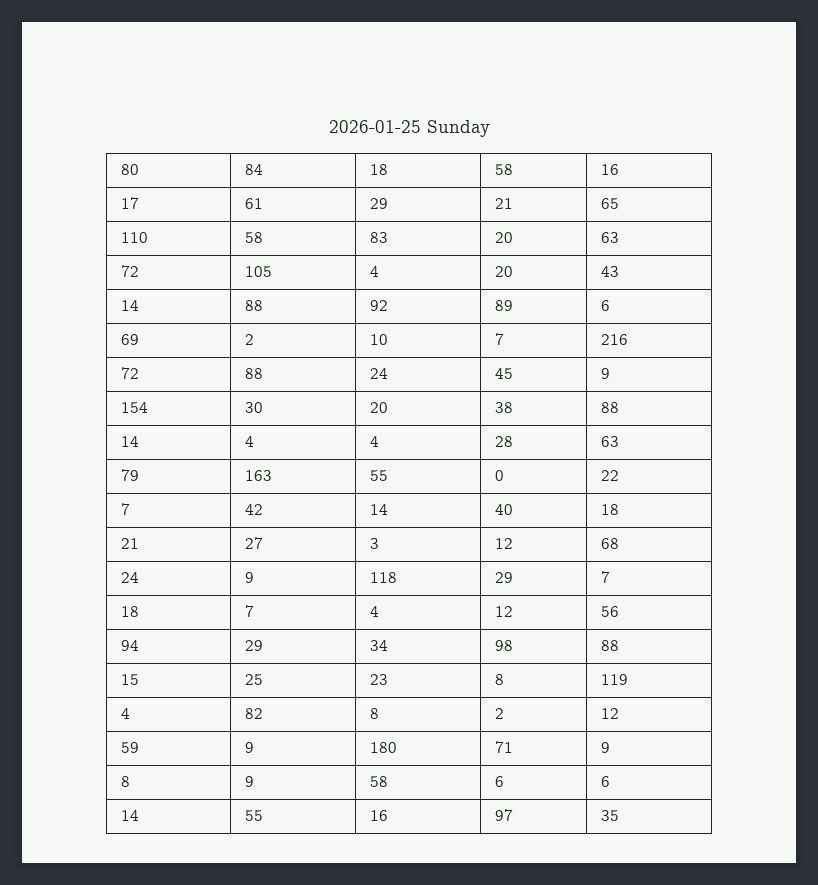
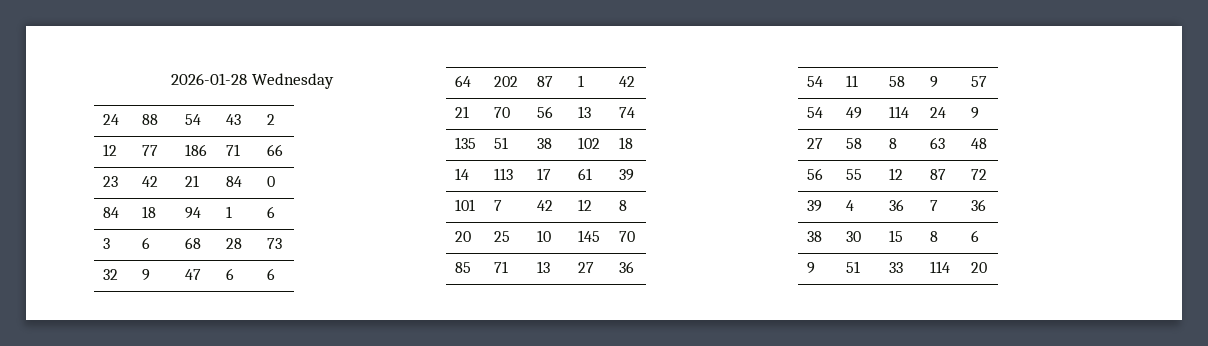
- 2026-01-25 Sunday
- 80 | 84 | 18 | 58 | 16
- 17 | 61 | 29 | 21 | 65
- 110 | 58 | 83 | 20 | 63
- 72 | 105 | 4 | 20 | 43
- 14 | 88 | 92 | 89 | 6
- 69 | 2 | 10 | 7 | 216
- 72 | 88 | 24 | 45 | 9
- 154 | 30 | 20 | 38 | 88
- 14 | 4 | 4 | 28 | 63
- 79 | 163 | 55 | 0 | 22
- 7 | 42 | 14 | 40 | 18
- 21 | 27 | 3 | 12 | 68
- 24 | 9 | 118 | 29 | 7
- 18 | 7 | 4 | 12 | 56
- 94 | 29 | 34 | 98 | 88
- 15 | 25 | 23 | 8 | 119
- 4 | 82 | 8 | 2 | 12
- 59 | 9 | 180 | 71 | 9
- 8 | 9 | 58 | 6 | 6
- 14 | 55 | 16 | 97 | 35
+ 2026-01-28 Wednesday
+ 24 | 88 | 54 | 43 | 2
+ 12 | 77 | 186 | 71 | 66
+ 23 | 42 | 21 | 84 | 0
+ 84 | 18 | 94 | 1 | 6
+ 3 | 6 | 68 | 28 | 73
+ 32 | 9 | 47 | 6 | 6
+ 64 | 202 | 87 | 1 | 42
+ 21 | 70 | 56 | 13 | 74
+ 135 | 51 | 38 | 102 | 18
+ 14 | 113 | 17 | 61 | 39
+ 101 | 7 | 42 | 12 | 8
+ 20 | 25 | 10 | 145 | 70
+ 85 | 71 | 13 | 27 | 36
+ 54 | 11 | 58 | 9 | 57
+ 54 | 49 | 114 | 24 | 9
+ 27 | 58 | 8 | 63 | 48
+ 56 | 55 | 12 | 87 | 72
+ 39 | 4 | 36 | 7 | 36
+ 38 | 30 | 15 | 8 | 6
+ 9 | 51 | 33 | 114 | 20

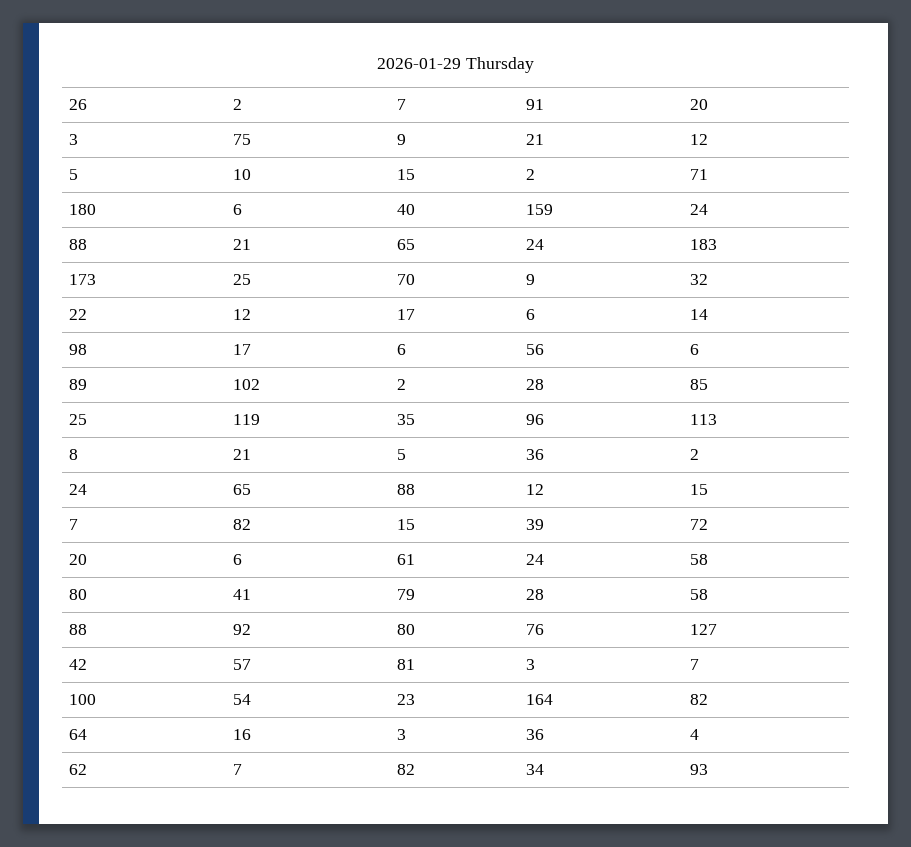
- 2026-01-28 Wednesday
- 24 | 88 | 54 | 43 | 2
- 12 | 77 | 186 | 71 | 66
- 23 | 42 | 21 | 84 | 0
- 84 | 18 | 94 | 1 | 6
- 3 | 6 | 68 | 28 | 73
- 32 | 9 | 47 | 6 | 6
- 64 | 202 | 87 | 1 | 42
- 21 | 70 | 56 | 13 | 74
- 135 | 51 | 38 | 102 | 18
- 14 | 113 | 17 | 61 | 39
- 101 | 7 | 42 | 12 | 8
- 20 | 25 | 10 | 145 | 70
- 85 | 71 | 13 | 27 | 36
- 54 | 11 | 58 | 9 | 57
- 54 | 49 | 114 | 24 | 9
- 27 | 58 | 8 | 63 | 48
- 56 | 55 | 12 | 87 | 72
- 39 | 4 | 36 | 7 | 36
- 38 | 30 | 15 | 8 | 6
- 9 | 51 | 33 | 114 | 20
+ 2026-01-29 Thursday
+ 26 | 2 | 7 | 91 | 20
+ 3 | 75 | 9 | 21 | 12
+ 5 | 10 | 15 | 2 | 71
+ 180 | 6 | 40 | 159 | 24
+ 88 | 21 | 65 | 24 | 183
+ 173 | 25 | 70 | 9 | 32
+ 22 | 12 | 17 | 6 | 14
+ 98 | 17 | 6 | 56 | 6
+ 89 | 102 | 2 | 28 | 85
+ 25 | 119 | 35 | 96 | 113
+ 8 | 21 | 5 | 36 | 2
+ 24 | 65 | 88 | 12 | 15
+ 7 | 82 | 15 | 39 | 72
+ 20 | 6 | 61 | 24 | 58
+ 80 | 41 | 79 | 28 | 58
+ 88 | 92 | 80 | 76 | 127
+ 42 | 57 | 81 | 3 | 7
+ 100 | 54 | 23 | 164 | 82
+ 64 | 16 | 3 | 36 | 4
+ 62 | 7 | 82 | 34 | 93

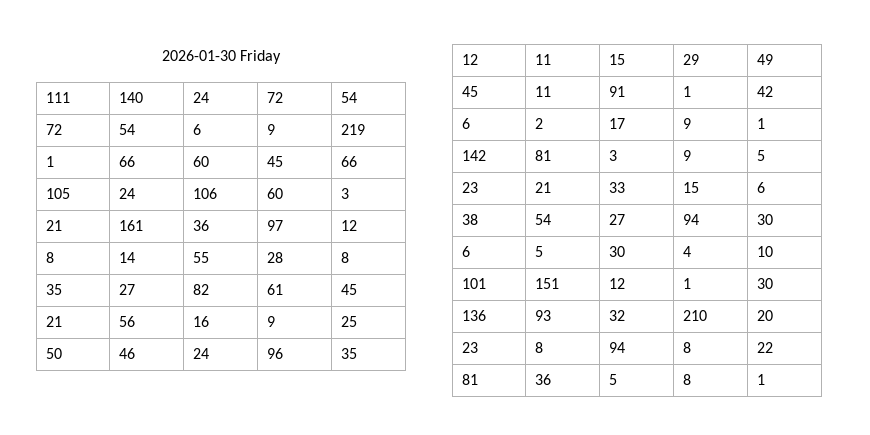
- 2026-01-29 Thursday
- 26 | 2 | 7 | 91 | 20
- 3 | 75 | 9 | 21 | 12
- 5 | 10 | 15 | 2 | 71
- 180 | 6 | 40 | 159 | 24
- 88 | 21 | 65 | 24 | 183
- 173 | 25 | 70 | 9 | 32
- 22 | 12 | 17 | 6 | 14
- 98 | 17 | 6 | 56 | 6
- 89 | 102 | 2 | 28 | 85
- 25 | 119 | 35 | 96 | 113
- 8 | 21 | 5 | 36 | 2
- 24 | 65 | 88 | 12 | 15
- 7 | 82 | 15 | 39 | 72
- 20 | 6 | 61 | 24 | 58
- 80 | 41 | 79 | 28 | 58
- 88 | 92 | 80 | 76 | 127
- 42 | 57 | 81 | 3 | 7
- 100 | 54 | 23 | 164 | 82
- 64 | 16 | 3 | 36 | 4
- 62 | 7 | 82 | 34 | 93
+ 2026-01-30 Friday
+ 111 | 140 | 24 | 72 | 54
+ 72 | 54 | 6 | 9 | 219
+ 1 | 66 | 60 | 45 | 66
+ 105 | 24 | 106 | 60 | 3
+ 21 | 161 | 36 | 97 | 12
+ 8 | 14 | 55 | 28 | 8
+ 35 | 27 | 82 | 61 | 45
+ 21 | 56 | 16 | 9 | 25
+ 50 | 46 | 24 | 96 | 35
+ 12 | 11 | 15 | 29 | 49
+ 45 | 11 | 91 | 1 | 42
+ 6 | 2 | 17 | 9 | 1
+ 142 | 81 | 3 | 9 | 5
+ 23 | 21 | 33 | 15 | 6
+ 38 | 54 | 27 | 94 | 30
+ 6 | 5 | 30 | 4 | 10
+ 101 | 151 | 12 | 1 | 30
+ 136 | 93 | 32 | 210 | 20
+ 23 | 8 | 94 | 8 | 22
+ 81 | 36 | 5 | 8 | 1

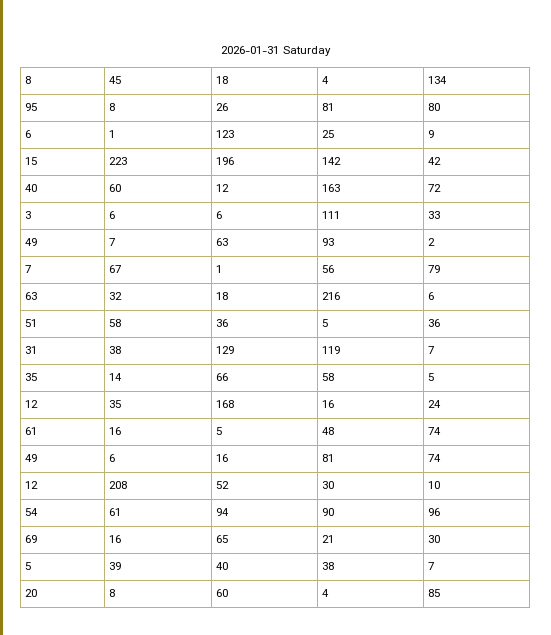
- 2026-01-30 Friday
- 111 | 140 | 24 | 72 | 54
- 72 | 54 | 6 | 9 | 219
- 1 | 66 | 60 | 45 | 66
- 105 | 24 | 106 | 60 | 3
- 21 | 161 | 36 | 97 | 12
- 8 | 14 | 55 | 28 | 8
- 35 | 27 | 82 | 61 | 45
- 21 | 56 | 16 | 9 | 25
- 50 | 46 | 24 | 96 | 35
- 12 | 11 | 15 | 29 | 49
- 45 | 11 | 91 | 1 | 42
- 6 | 2 | 17 | 9 | 1
- 142 | 81 | 3 | 9 | 5
- 23 | 21 | 33 | 15 | 6
- 38 | 54 | 27 | 94 | 30
- 6 | 5 | 30 | 4 | 10
- 101 | 151 | 12 | 1 | 30
- 136 | 93 | 32 | 210 | 20
- 23 | 8 | 94 | 8 | 22
- 81 | 36 | 5 | 8 | 1
+ 2026-01-31 Saturday
+ 8 | 45 | 18 | 4 | 134
+ 95 | 8 | 26 | 81 | 80
+ 6 | 1 | 123 | 25 | 9
+ 15 | 223 | 196 | 142 | 42
+ 40 | 60 | 12 | 163 | 72
+ 3 | 6 | 6 | 111 | 33
+ 49 | 7 | 63 | 93 | 2
+ 7 | 67 | 1 | 56 | 79
+ 63 | 32 | 18 | 216 | 6
+ 51 | 58 | 36 | 5 | 36
+ 31 | 38 | 129 | 119 | 7
+ 35 | 14 | 66 | 58 | 5
+ 12 | 35 | 168 | 16 | 24
+ 61 | 16 | 5 | 48 | 74
+ 49 | 6 | 16 | 81 | 74
+ 12 | 208 | 52 | 30 | 10
+ 54 | 61 | 94 | 90 | 96
+ 69 | 16 | 65 | 21 | 30
+ 5 | 39 | 40 | 38 | 7
+ 20 | 8 | 60 | 4 | 85

